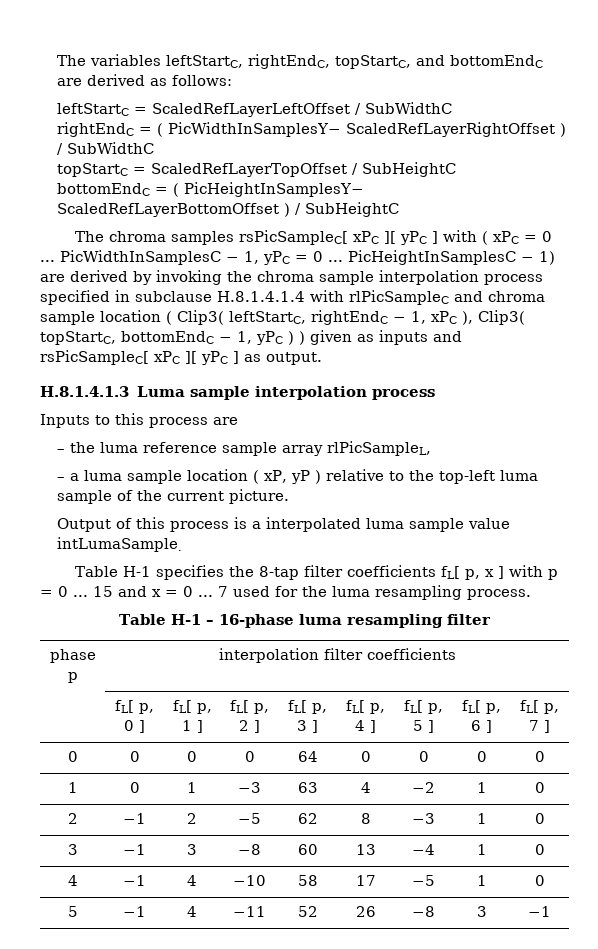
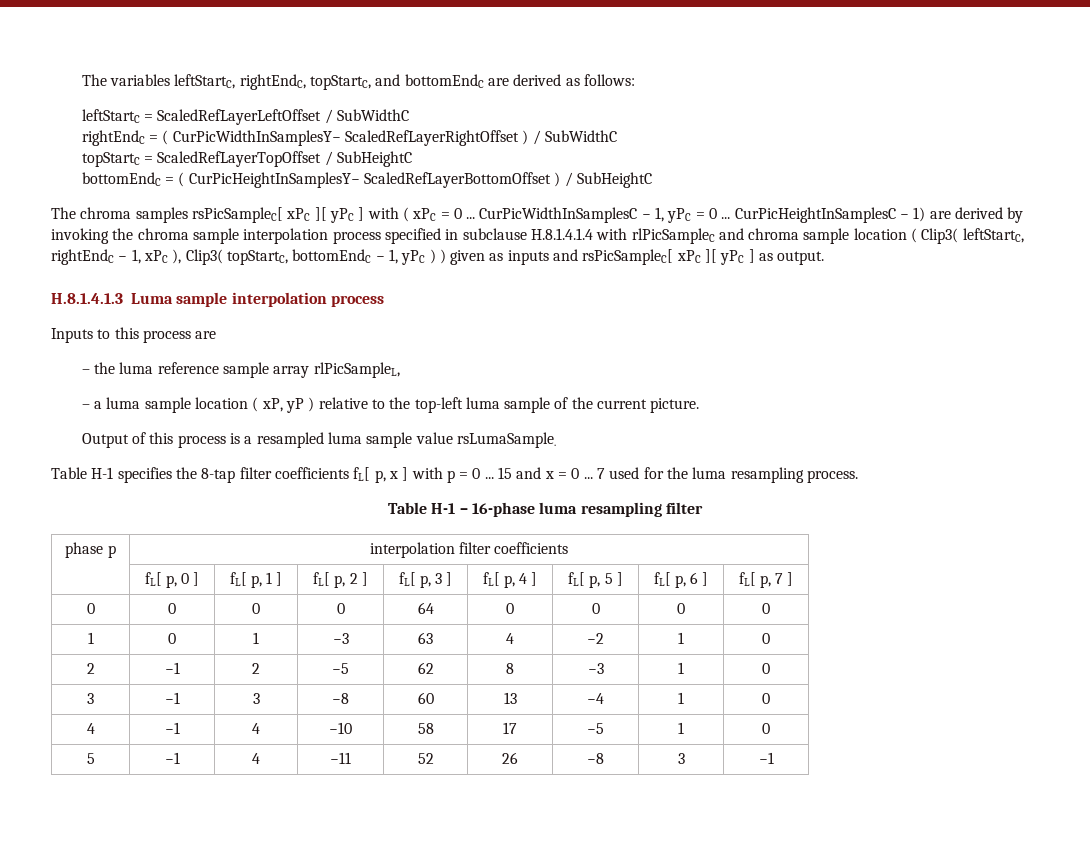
- rightEndC = ( PicWidthInSamplesY− ScaledRefLayerRightOffset ) / SubWidthC
+ rightEndC = ( CurPicWidthInSamplesY− ScaledRefLayerRightOffset ) / SubWidthC
- bottomEndC = ( PicHeightInSamplesY− ScaledRefLayerBottomOffset ) / SubHeightC
+ bottomEndC = ( CurPicHeightInSamplesY− ScaledRefLayerBottomOffset ) / SubHeightC
- PicWidthInSamplesC − 1, yPC = 0 ...
+ CurPicWidthInSamplesC − 1, yPC = 0 ...
- PicHeightInSamplesC − 1) are derived by invoking the chroma sample interpolation process specified in subclause H.8.1.4.1.4 with rlPicSampleC and chroma sample location ( Clip3( leftStartC, rightEndC − 1, xPC ), Clip3( topStartC, bottomEndC − 1, yPC ) ) given as inputs and rsPicSampleC[ xPC ][ yPC ] as output.
+ CurPicHeightInSamplesC − 1) are derived by invoking the chroma sample interpolation process specified in subclause H.8.1.4.1.4 with rlPicSampleC and chroma sample location ( Clip3( leftStartC, rightEndC − 1, xPC ), Clip3( topStartC, bottomEndC − 1, yPC ) ) given as inputs and rsPicSampleC[ xPC ][ yPC ] as output.
- Output of this process is a interpolated luma sample value intLumaSample.
+ Output of this process is a resampled luma sample value rsLumaSample.

